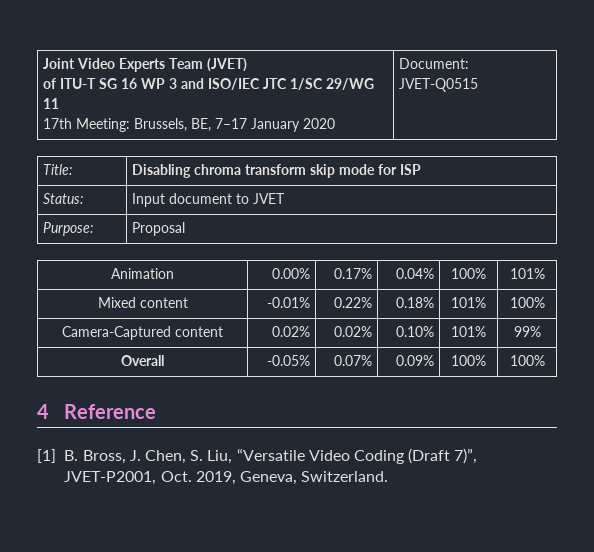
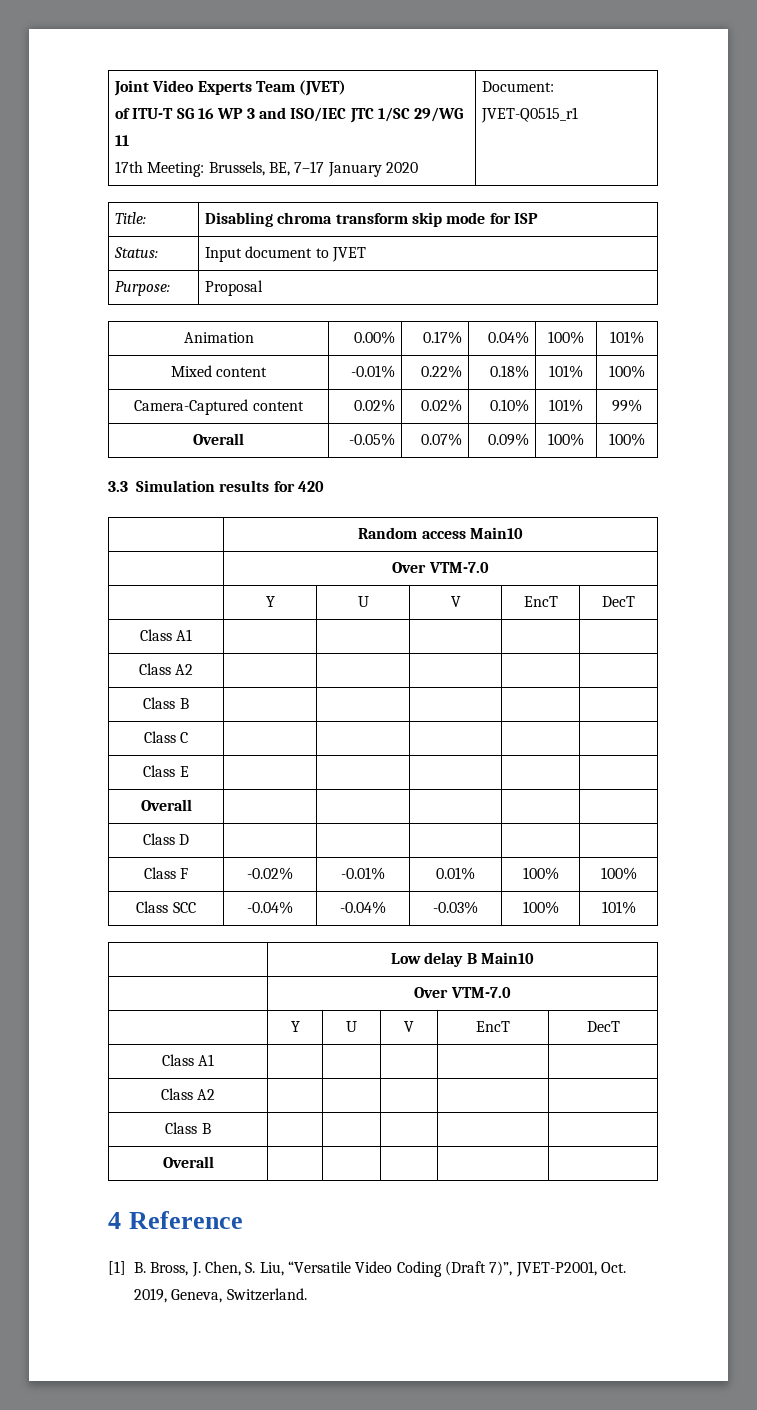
  Joint Video Experts Team (JVET)
  of ITU-T SG 16 WP 3 and ISO/IEC JTC 1/SC 29/WG 11
- 17th Meeting: Brussels, BE, 7–17 January 2020 | Document: JVET-Q0515
+ 17th Meeting: Brussels, BE, 7–17 January 2020 | Document: JVET-Q0515_r1
+ 3.3 Simulation results for 420
+ | Random access Main10
+ | Over VTM-7.0
+ | Y | U | V | EncT | DecT
+ Class A1 | | | | |
+ Class A2 | | | | |
+ Class B | | | | |
+ Class C | | | | |
+ Class E | | | | |
+ Overall | | | | |
+ Class D | | | | |
+ Class F | -0.02% | -0.01% | 0.01% | 100% | 100%
+ Class SCC | -0.04% | -0.04% | -0.03% | 100% | 101%
+ | Low delay B Main10
+ | Over VTM-7.0
+ | Y | U | V | EncT | DecT
+ Class A1 | | | | |
+ Class A2 | | | | |
+ Class B | | | | |
+ Overall | | | | |

